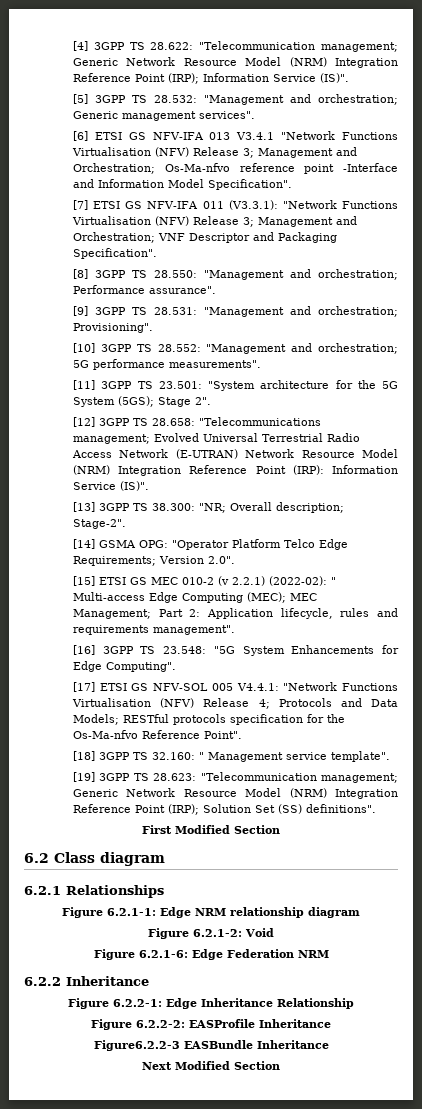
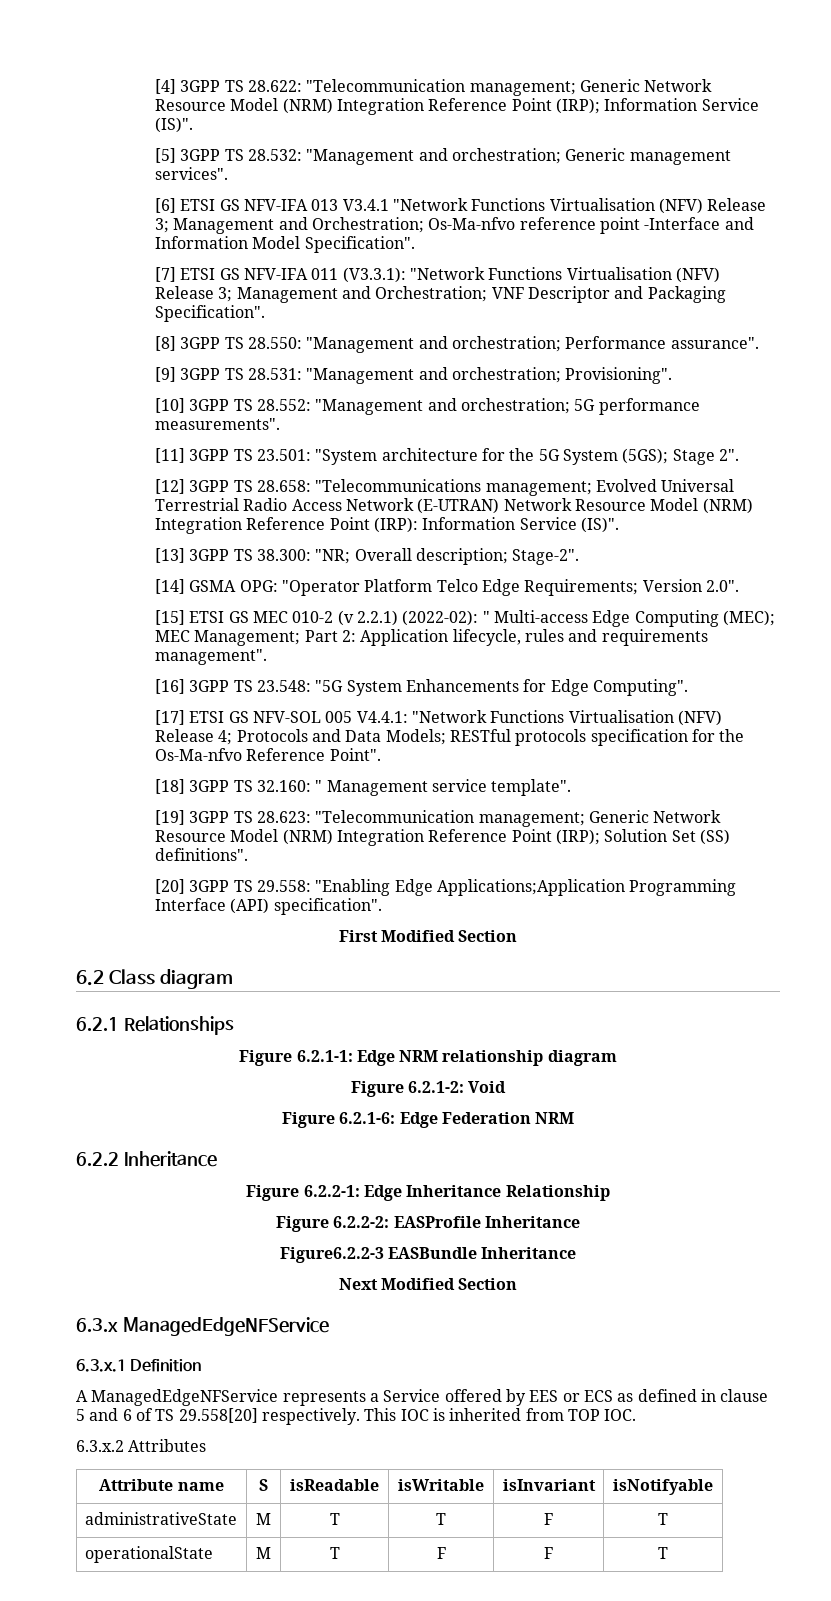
+ [20] 3GPP TS 29.558: "Enabling Edge Applications;Application Programming Interface (API) specification".
+ 6.3.x ManagedEdgeNFService
+ 6.3.x.1 Definition
+ A ManagedEdgeNFService represents a Service offered by EES or ECS as defined in clause 5 and 6 of TS 29.558[20] respectively. This IOC is inherited from TOP IOC.
+ 6.3.x.2 Attributes
+ Attribute name | S | isReadable | isWritable | isInvariant | isNotifyable
+ administrativeState | M | T | T | F | T
+ operationalState | M | T | F | F | T

